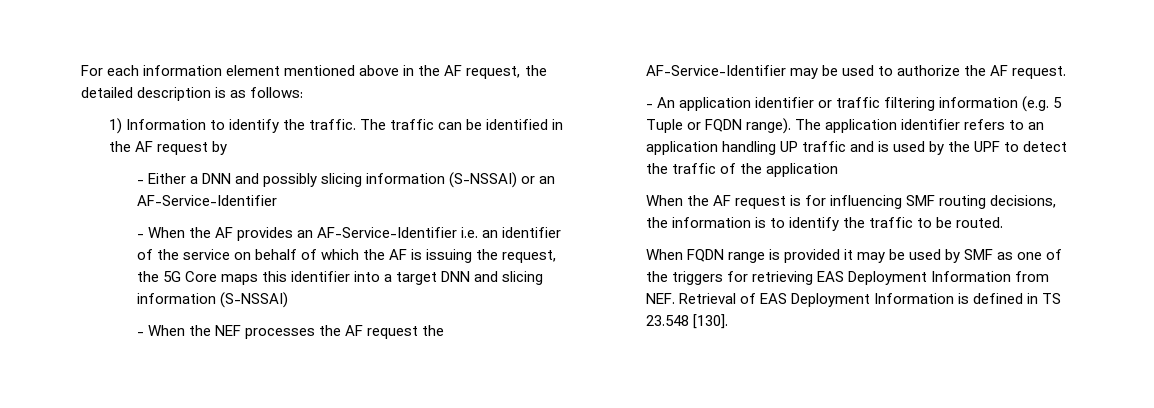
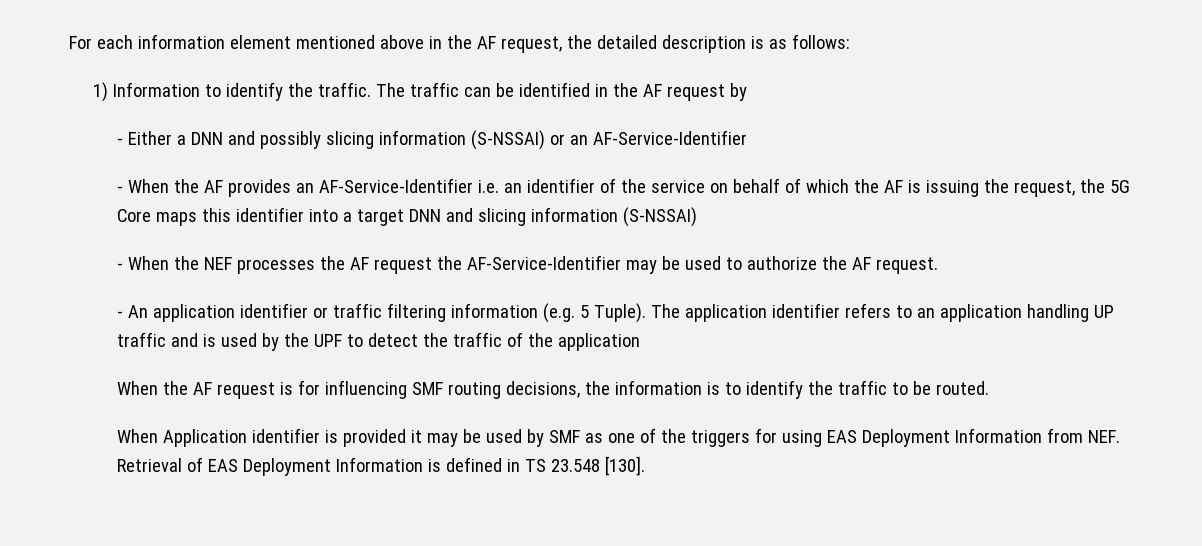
- - An application identifier or traffic filtering information (e.g. 5 Tuple or FQDN range).
+ - An application identifier or traffic filtering information (e.g. 5 Tuple).
- When FQDN range is provided it may be used by SMF as one of the triggers for retrieving EAS Deployment Information from NEF. Retrieval of EAS Deployment Information is defined in TS 23.548 [130].
+ When Application identifier is provided it may be used by SMF as one of the triggers for using EAS Deployment Information from NEF. Retrieval of EAS Deployment Information is defined in TS 23.548 [130].

